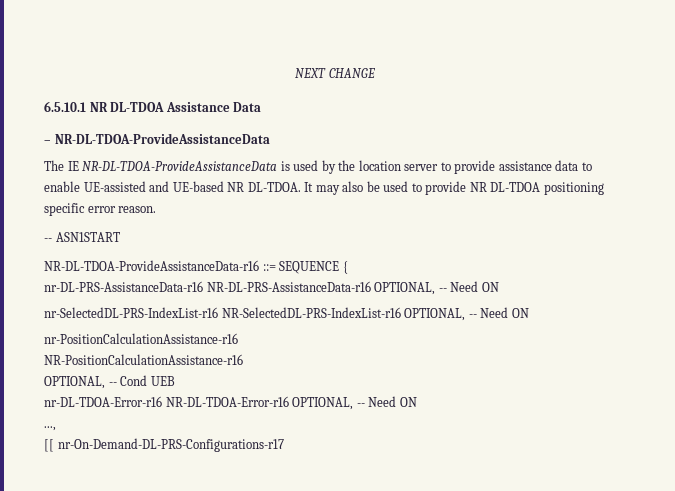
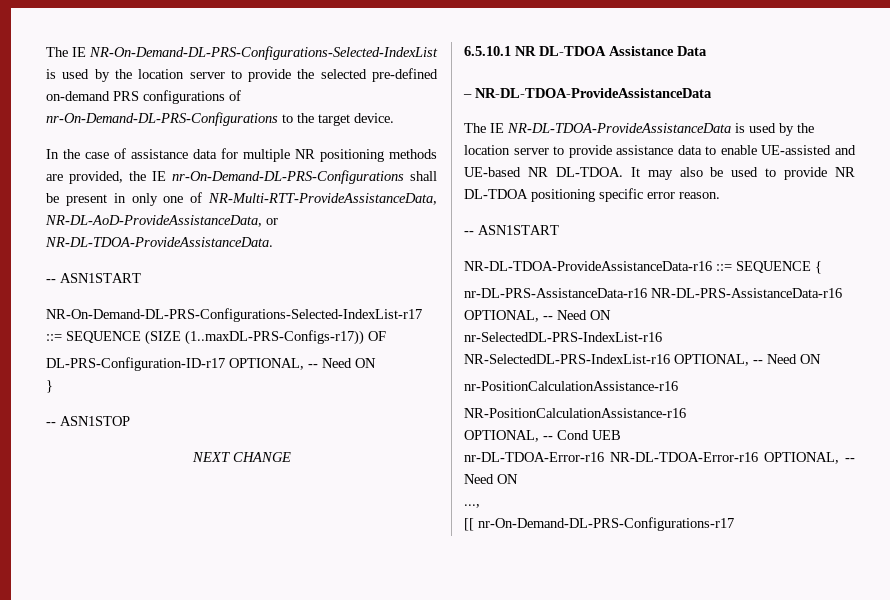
+ The IE NR-On-Demand-DL-PRS-Configurations-Selected-IndexList is used by the location server to provide the selected pre-defined on-demand PRS configurations of nr-On-Demand-DL-PRS-Configurations to the target device.
+ In the case of assistance data for multiple NR positioning methods are provided, the IE nr-On-Demand-DL-PRS-Configurations shall be present in only one of NR-Multi-RTT-ProvideAssistanceData, NR-DL-AoD-ProvideAssistanceData, or NR-DL-TDOA-ProvideAssistanceData.
+ -- ASN1START
+ NR-On-Demand-DL-PRS-Configurations-Selected-IndexList-r17 ::= SEQUENCE (SIZE (1..maxDL-PRS-Configs-r17)) OF
+ DL-PRS-Configuration-ID-r17 OPTIONAL, -- Need ON
+ }
+ -- ASN1STOP

